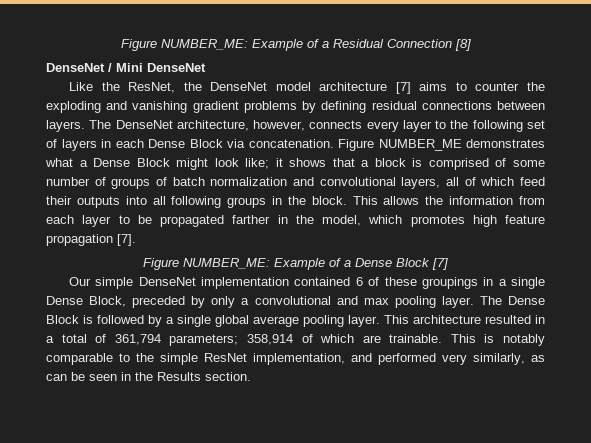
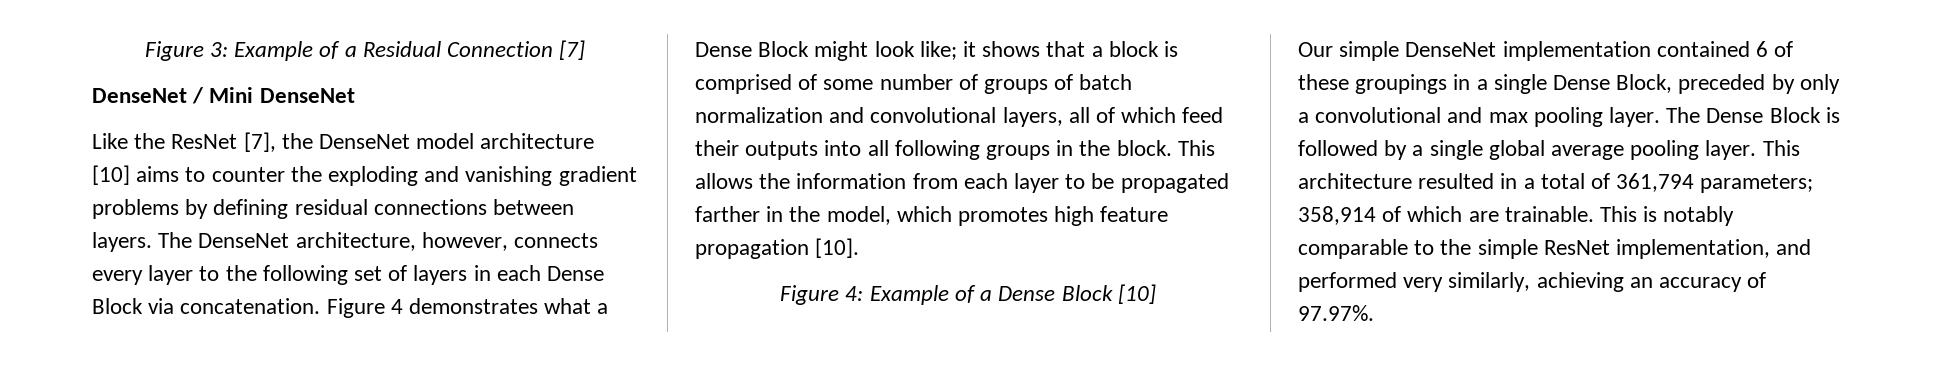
- Figure NUMBER_ME: Example of a Residual Connection [8]
+ Figure 3: Example of a Residual Connection [7]
- Like the ResNet, the DenseNet model architecture [7] aims to counter the exploding and vanishing gradient problems by defining residual connections between layers.
+ Like the ResNet [7], the DenseNet model architecture [10] aims to counter the exploding and vanishing gradient problems by defining residual connections between layers.
- Figure NUMBER_ME demonstrates what a Dense Block might look like; it shows that a block is comprised of some number of groups of batch normalization and convolutional layers, all of which feed their outputs into all following groups in the block.
+ Figure 4 demonstrates what a Dense Block might look like; it shows that a block is comprised of some number of groups of batch normalization and convolutional layers, all of which feed their outputs into all following groups in the block.
- This allows the information from each layer to be propagated farther in the model, which promotes high feature propagation [7].
- Figure NUMBER_ME: Example of a Dense Block [7]
+ This allows the information from each layer to be propagated farther in the model, which promotes high feature propagation [10].
+ Figure 4: Example of a Dense Block [10]
- This is notably comparable to the simple ResNet implementation, and performed very similarly, as can be seen in the Results section.
+ This is notably comparable to the simple ResNet implementation, and performed very similarly, achieving an accuracy of 97.97%.

